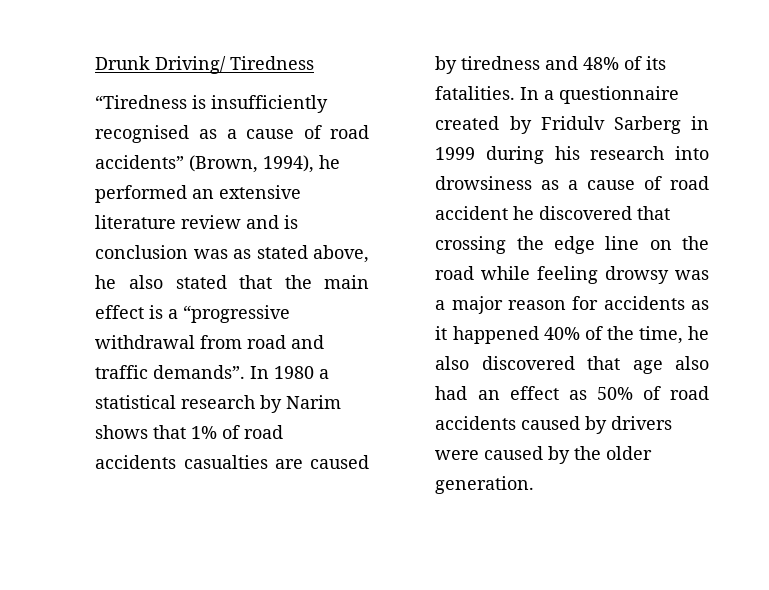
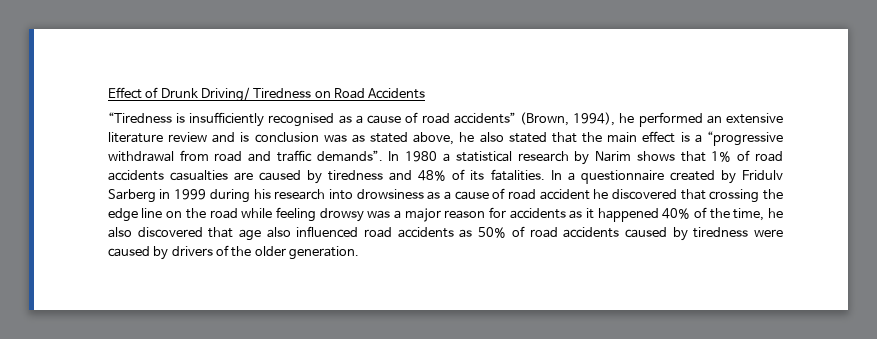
- Drunk Driving/ Tiredness
+ Effect of Drunk Driving/ Tiredness on Road Accidents
- In a questionnaire created by Fridulv Sarberg in 1999 during his research into drowsiness as a cause of road accident he discovered that crossing the edge line on the road while feeling drowsy was a major reason for accidents as it happened 40% of the time, he also discovered that age also had an effect as 50% of road accidents caused by drivers were caused by the older generation.
+ In a questionnaire created by Fridulv Sarberg in 1999 during his research into drowsiness as a cause of road accident he discovered that crossing the edge line on the road while feeling drowsy was a major reason for accidents as it happened 40% of the time, he also discovered that age also influenced road accidents as 50% of road accidents caused by tiredness were caused by drivers of the older generation.

